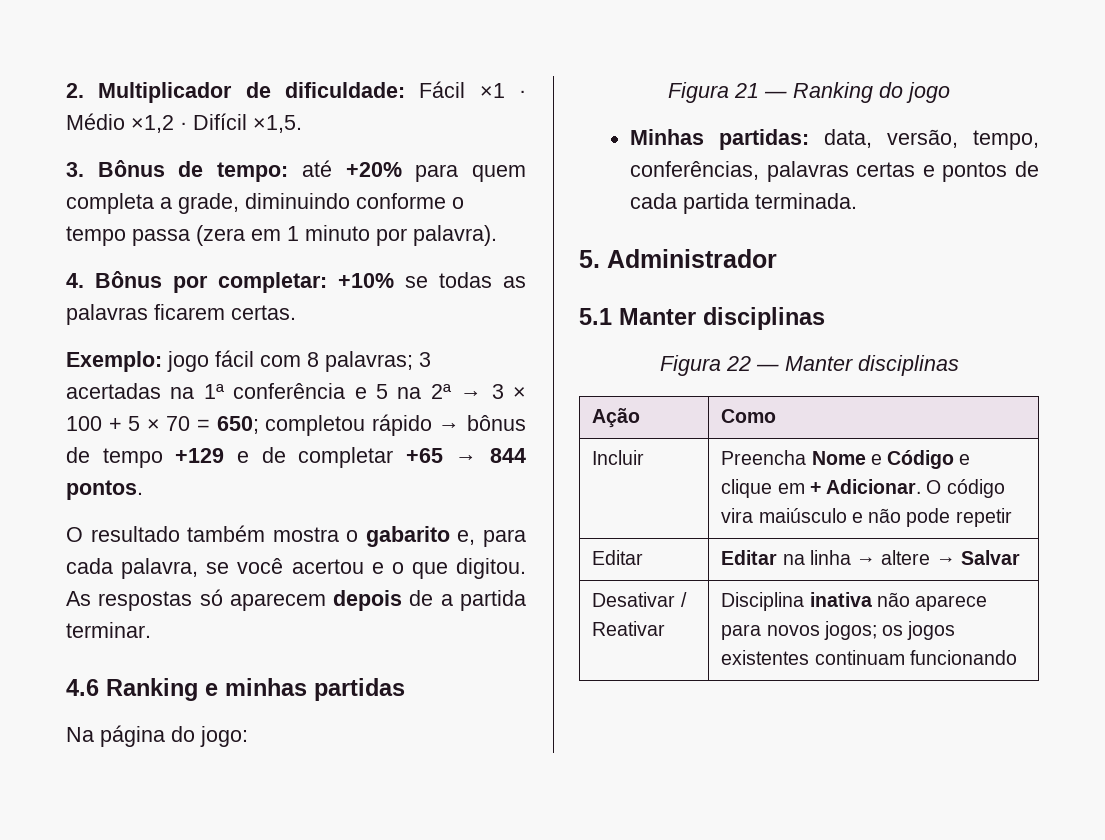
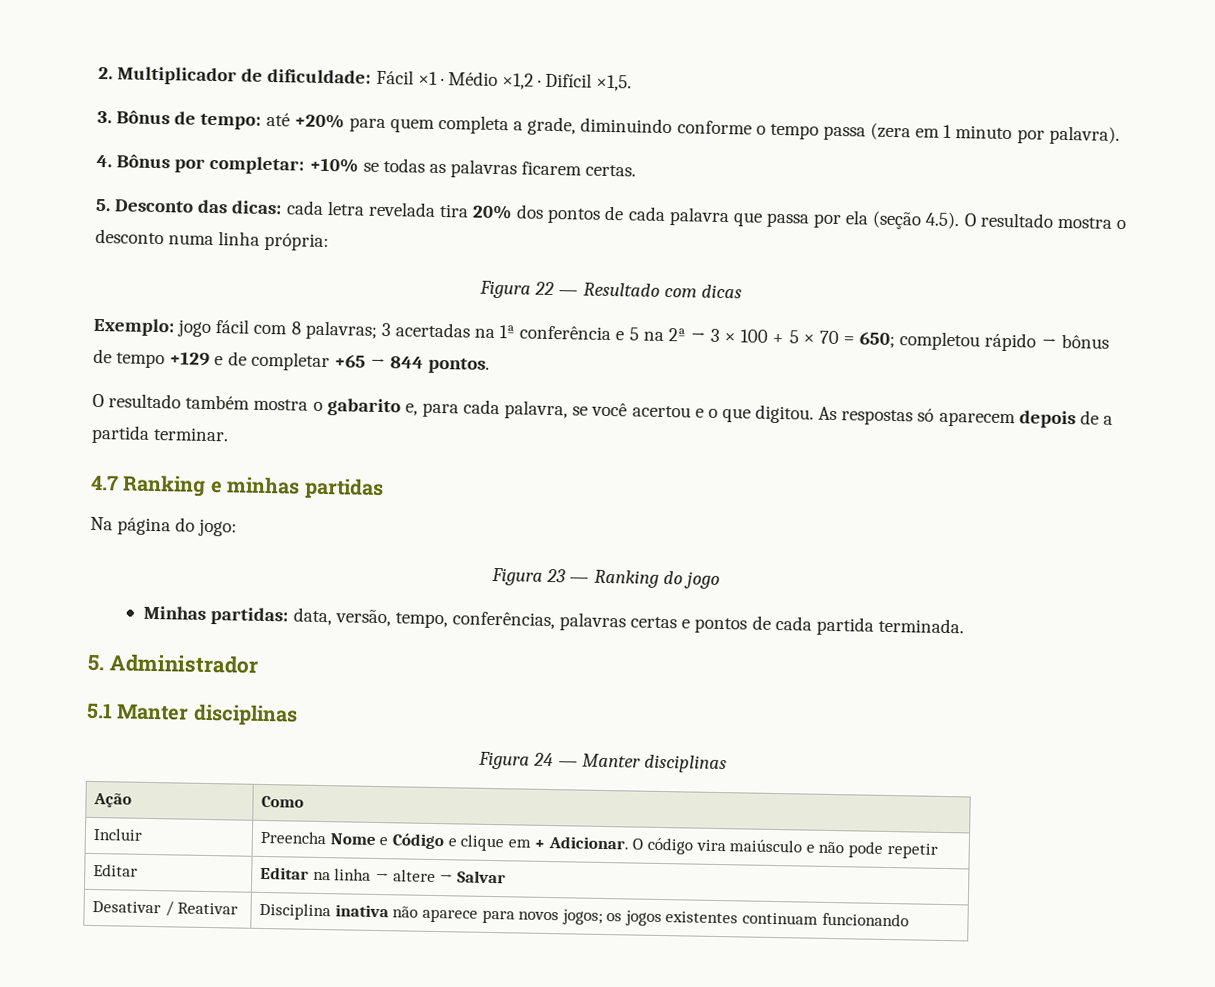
+ 5. Desconto das dicas: cada letra revelada tira 20% dos pontos de cada palavra que passa por ela (seção 4.5). O resultado mostra o desconto numa linha própria:
+ Figura 22 — Resultado com dicas
- 4.6 Ranking e minhas partidas
+ 4.7 Ranking e minhas partidas
- Figura 21 — Ranking do jogo
+ Figura 23 — Ranking do jogo
- Figura 22 — Manter disciplinas
+ Figura 24 — Manter disciplinas

